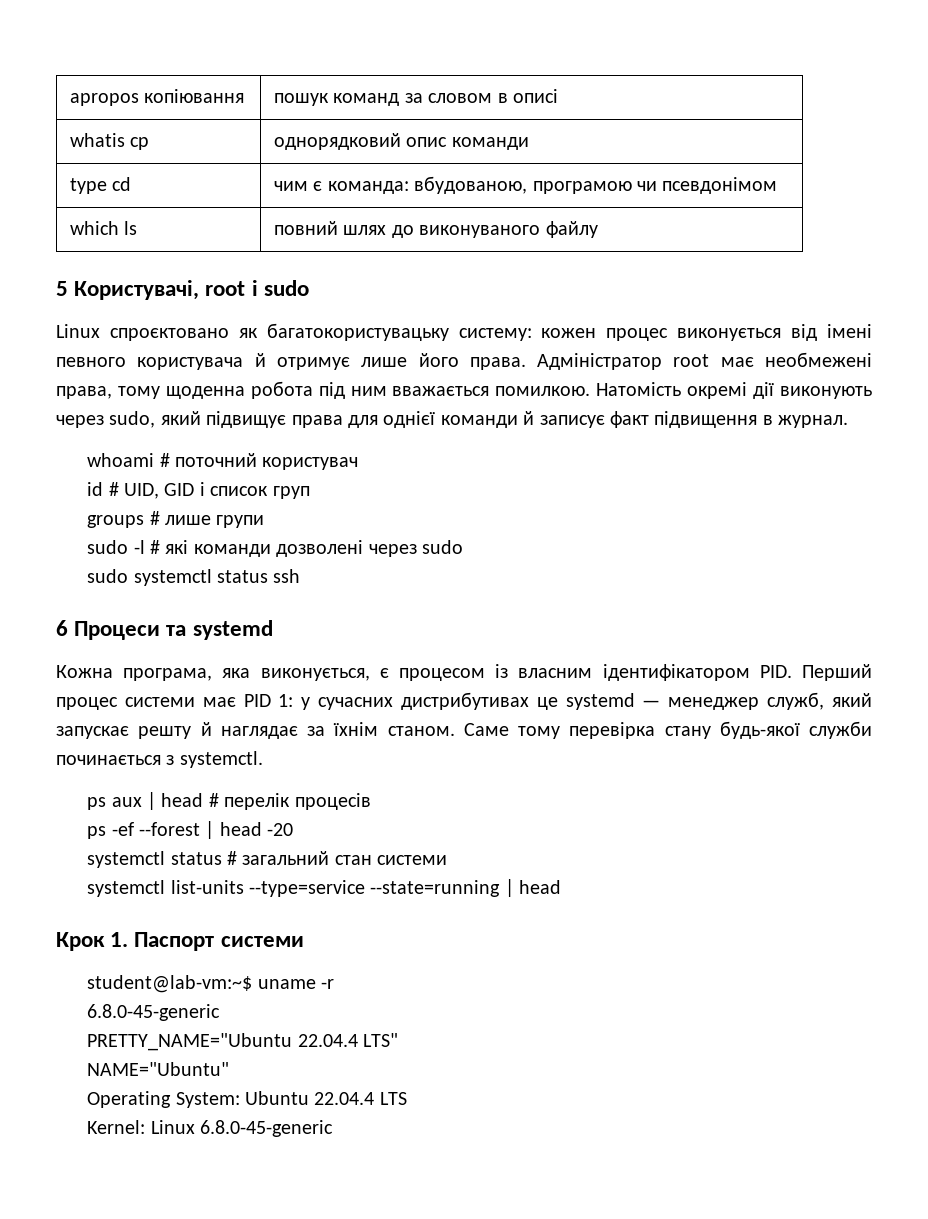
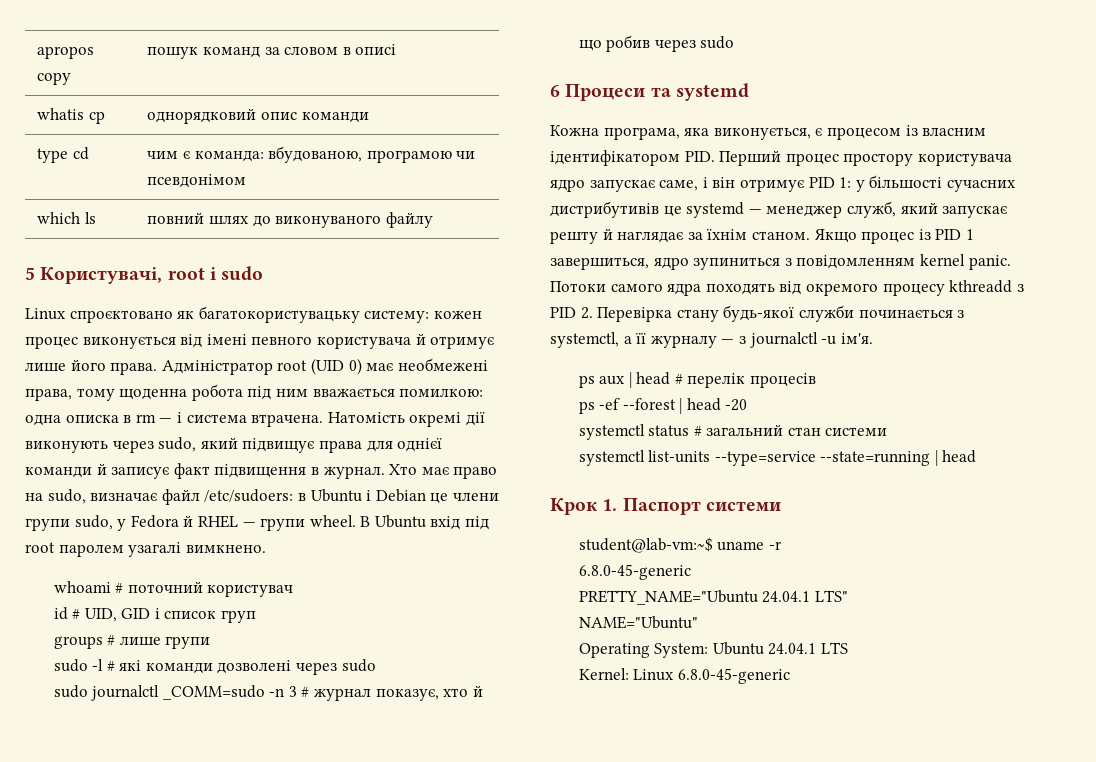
- apropos копіювання | пошук команд за словом в описі
+ apropos copy | пошук команд за словом в описі
- Адміністратор root має необмежені права, тому щоденна робота під ним вважається помилкою.
+ Адміністратор root (UID 0) має необмежені права, тому щоденна робота під ним вважається помилкою: одна описка в rm — і система втрачена.
+ Хто має право на sudo, визначає файл /etc/sudoers: в Ubuntu і Debian це члени групи sudo, у Fedora й RHEL — групи wheel. В Ubuntu вхід під root паролем узагалі вимкнено.
- sudo systemctl status ssh
+ sudo journalctl _COMM=sudo -n 3 # журнал показує, хто й що робив через sudo
- Кожна програма, яка виконується, є процесом із власним ідентифікатором PID. Перший процес системи має PID 1: у сучасних дистрибутивах це systemd — менеджер служб, який запускає решту й наглядає за їхнім станом.
+ Кожна програма, яка виконується, є процесом із власним ідентифікатором PID. Перший процес простору користувача ядро запускає саме, і він отримує PID 1: у більшості сучасних дистрибутивів це systemd — менеджер служб, який запускає решту й наглядає за їхнім станом.
- Саме тому перевірка стану будь-якої служби починається з systemctl.
+ Якщо процес із PID 1 завершиться, ядро зупиниться з повідомленням kernel panic. Потоки самого ядра походять від окремого процесу kthreadd з PID 2. Перевірка стану будь-якої служби починається з systemctl, а її журналу — з journalctl -u ім'я.
- PRETTY_NAME="Ubuntu 22.04.4 LTS"
+ PRETTY_NAME="Ubuntu 24.04.1 LTS"
- Operating System: Ubuntu 22.04.4 LTS
+ Operating System: Ubuntu 24.04.1 LTS

